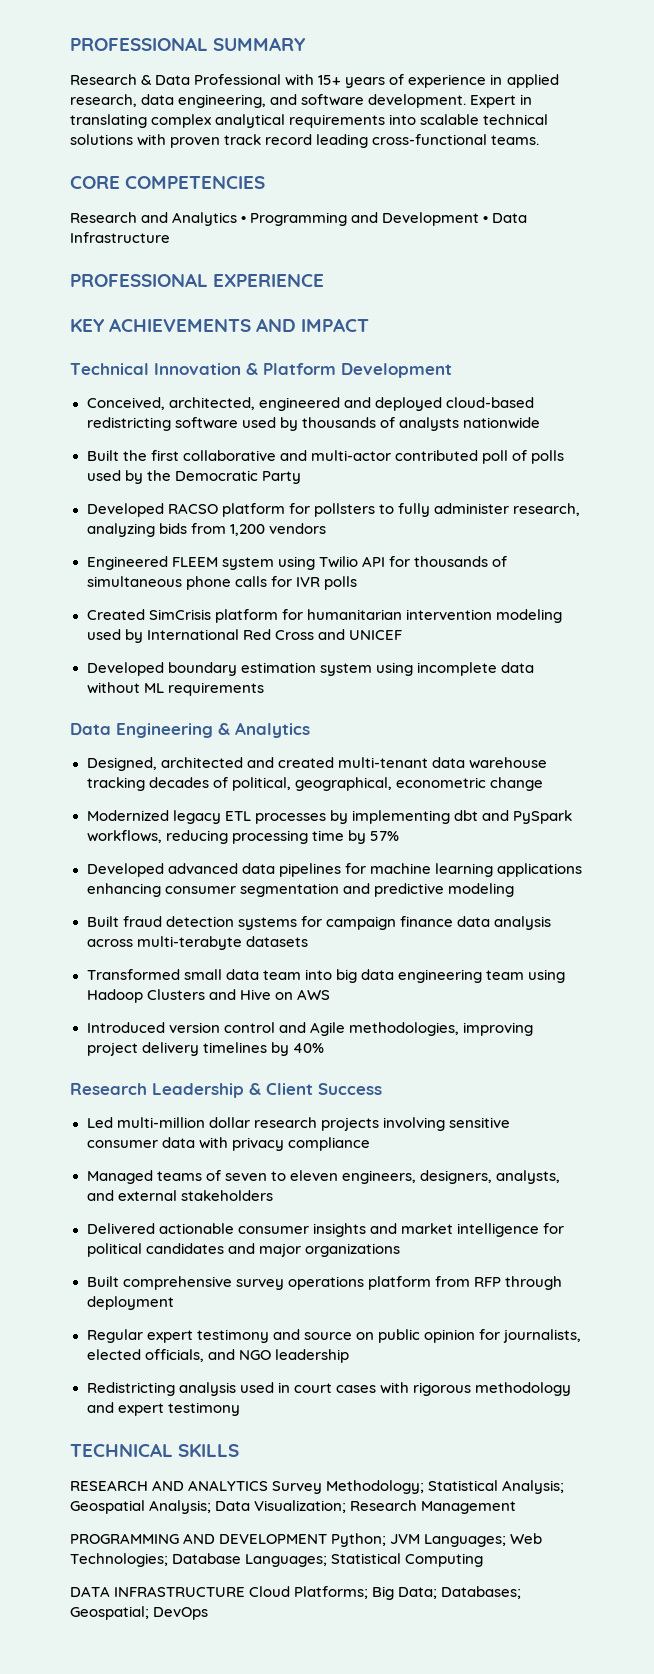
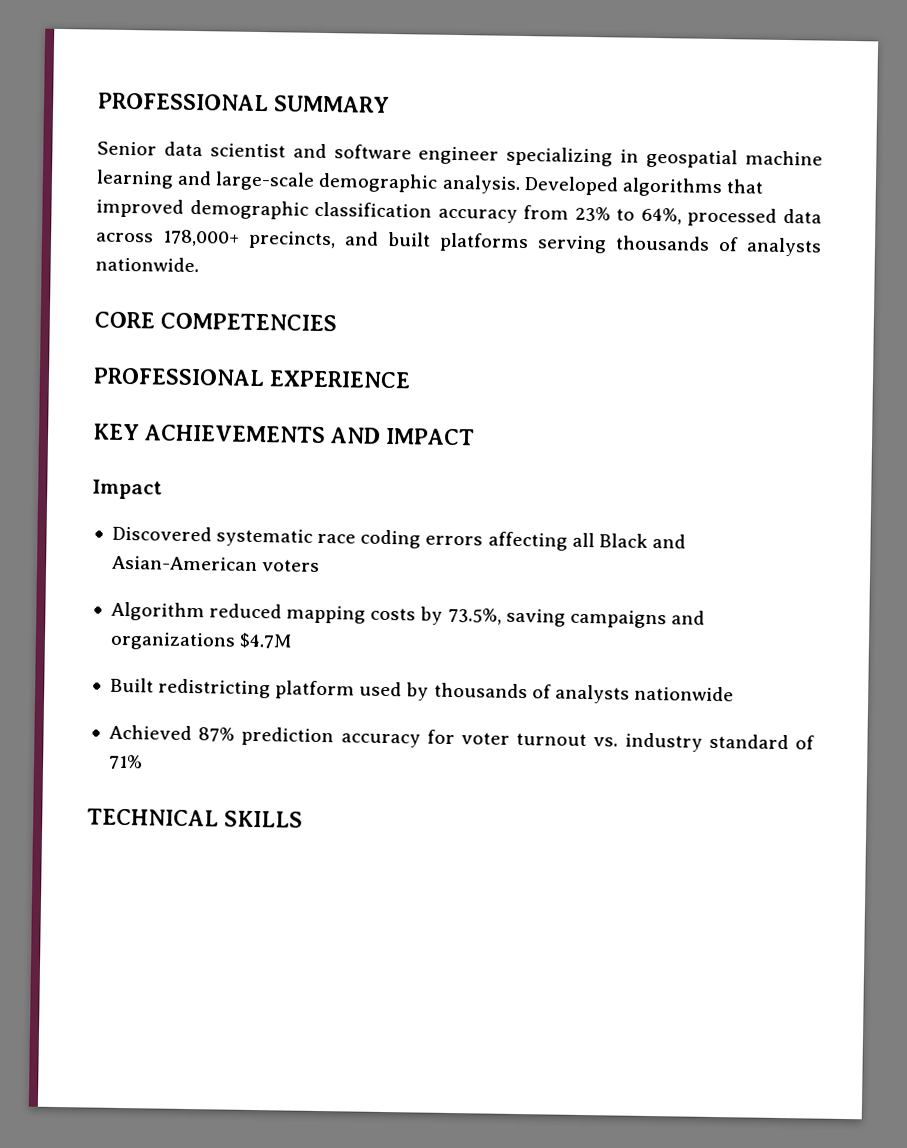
- Research & Data Professional with 15+ years of experience in applied research, data engineering, and software development. Expert in translating complex analytical requirements into scalable technical solutions with proven track record leading cross-functional teams.
+ Senior data scientist and software engineer specializing in geospatial machine learning and large-scale demographic analysis. Developed algorithms that improved demographic classification accuracy from 23% to 64%, processed data across 178,000+ precincts, and built platforms serving thousands of analysts nationwide.
  CORE COMPETENCIES
- Research and Analytics • Programming and Development • Data Infrastructure
- Technical Innovation & Platform Development
- Conceived, architected, engineered and deployed cloud-based redistricting software used by thousands of analysts nationwide
+ Impact
+ Discovered systematic race coding errors affecting all Black and Asian-American voters
+ Algorithm reduced mapping costs by 73.5%, saving campaigns and organizations $4.7M
+ Built redistricting platform used by thousands of analysts nationwide
- Built the first collaborative and multi-actor contributed poll of polls used by the Democratic Party
- Developed RACSO platform for pollsters to fully administer research, analyzing bids from 1,200 vendors
- Engineered FLEEM system using Twilio API for thousands of simultaneous phone calls for IVR polls
- Created SimCrisis platform for humanitarian intervention modeling used by International Red Cross and UNICEF
- Developed boundary estimation system using incomplete data without ML requirements
- Data Engineering & Analytics
- Designed, architected and created multi-tenant data warehouse tracking decades of political, geographical, econometric change
- Modernized legacy ETL processes by implementing dbt and PySpark workflows, reducing processing time by 57%
- Developed advanced data pipelines for machine learning applications enhancing consumer segmentation and predictive modeling
- Built fraud detection systems for campaign finance data analysis across multi-terabyte datasets
- Transformed small data team into big data engineering team using Hadoop Clusters and Hive on AWS
- Introduced version control and Agile methodologies, improving project delivery timelines by 40%
- Research Leadership & Client Success
- Led multi-million dollar research projects involving sensitive consumer data with privacy compliance
- Managed teams of seven to eleven engineers, designers, analysts, and external stakeholders
- Delivered actionable consumer insights and market intelligence for political candidates and major organizations
- Built comprehensive survey operations platform from RFP through deployment
- Regular expert testimony and source on public opinion for journalists, elected officials, and NGO leadership
- Redistricting analysis used in court cases with rigorous methodology and expert testimony
+ Achieved 87% prediction accuracy for voter turnout vs. industry standard of 71%
  TECHNICAL SKILLS
- RESEARCH AND ANALYTICS Survey Methodology; Statistical Analysis; Geospatial Analysis; Data Visualization; Research Management
- PROGRAMMING AND DEVELOPMENT Python; JVM Languages; Web Technologies; Database Languages; Statistical Computing
- DATA INFRASTRUCTURE Cloud Platforms; Big Data; Databases; Geospatial; DevOps

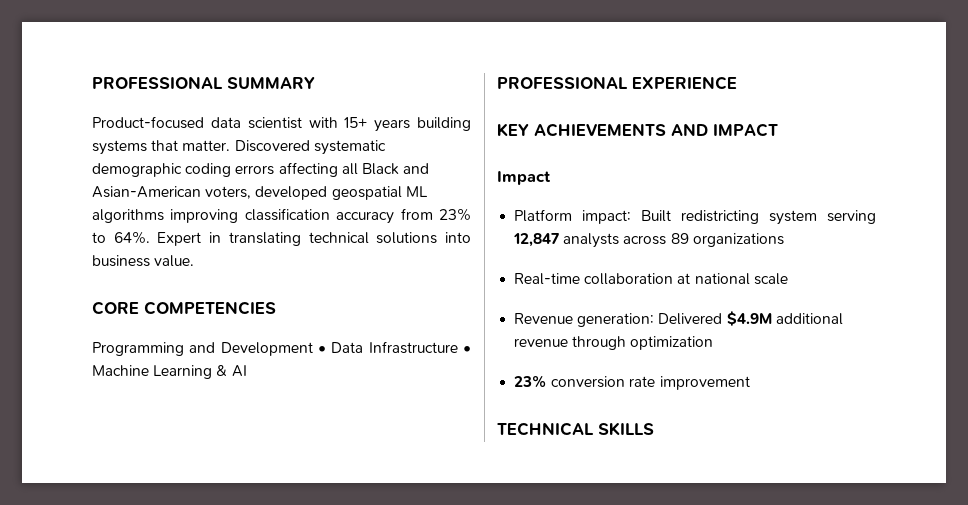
- Senior data scientist and software engineer specializing in geospatial machine learning and large-scale demographic analysis. Developed algorithms that improved demographic classification accuracy from 23% to 64%, processed data across 178,000+ precincts, and built platforms serving thousands of analysts nationwide.
+ Product-focused data scientist with 15+ years building systems that matter. Discovered systematic demographic coding errors affecting all Black and Asian-American voters, developed geospatial ML algorithms improving classification accuracy from 23% to 64%. Expert in translating technical solutions into business value.
  CORE COMPETENCIES
+ Programming and Development • Data Infrastructure • Machine Learning & AI
- Discovered systematic race coding errors affecting all Black and Asian-American voters
- Algorithm reduced mapping costs by 73.5%, saving campaigns and organizations $4.7M
- Built redistricting platform used by thousands of analysts nationwide
- Achieved 87% prediction accuracy for voter turnout vs. industry standard of 71%
+ Platform impact: Built redistricting system serving 12,847 analysts across 89 organizations
+ Real-time collaboration at national scale
+ Revenue generation: Delivered $4.9M additional revenue through optimization
+ 23% conversion rate improvement

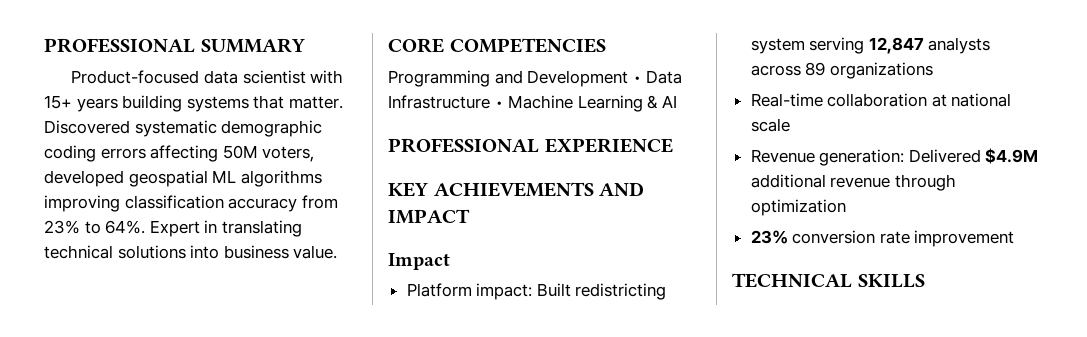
- Discovered systematic demographic coding errors affecting all Black and Asian-American voters, developed geospatial ML algorithms improving classification accuracy from 23% to 64%.
+ Discovered systematic demographic coding errors affecting 50M voters, developed geospatial ML algorithms improving classification accuracy from 23% to 64%.

